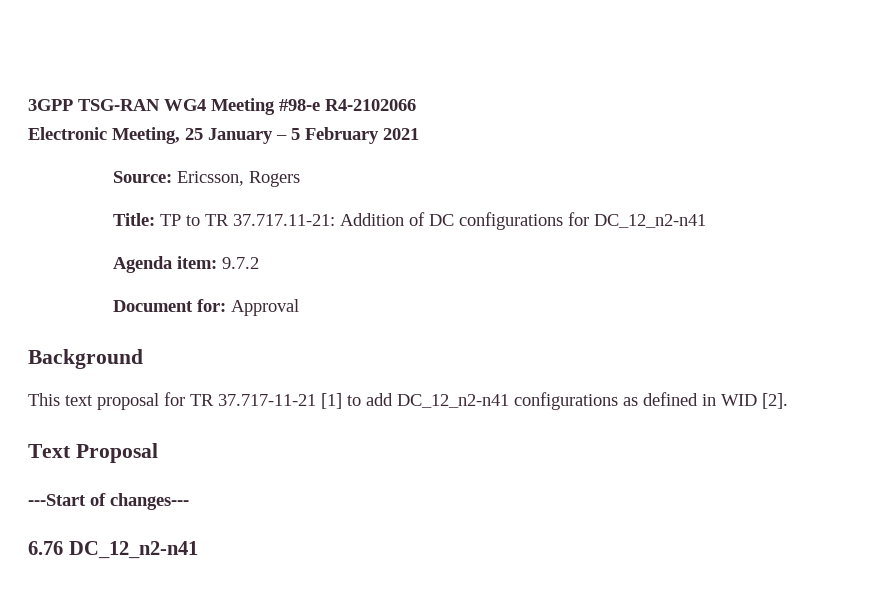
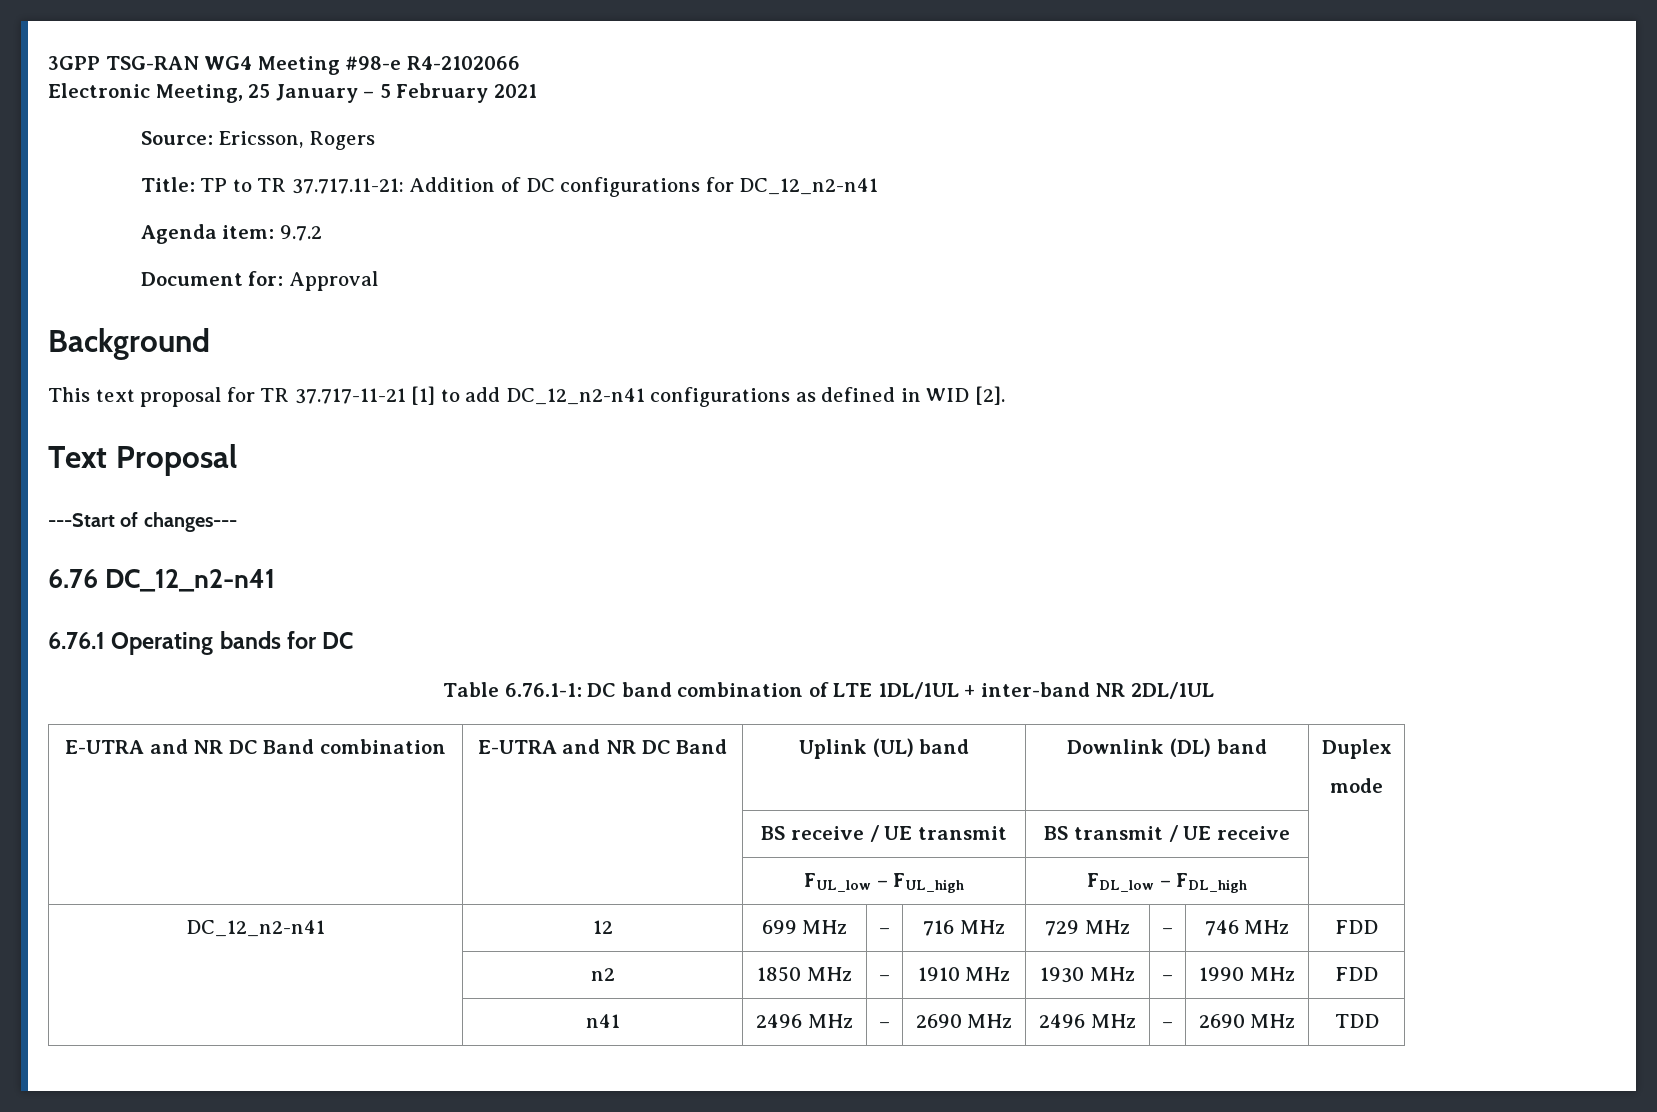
+ 6.76.1 Operating bands for DC
+ Table 6.76.1-1: DC band combination of LTE 1DL/1UL + inter-band NR 2DL/1UL
+ E-UTRA and NR DC Band combination | E-UTRA and NR DC Band | Uplink (UL) band | Downlink (DL) band | Duplex
+ mode
+ | | BS receive / UE transmit | BS transmit / UE receive |
+ | | FUL_low – FUL_high | FDL_low – FDL_high |
+ DC_12_n2-n41 | 12 | 699 MHz | – | 716 MHz | 729 MHz | – | 746 MHz | FDD
+ | n2 | 1850 MHz | – | 1910 MHz | 1930 MHz | – | 1990 MHz | FDD
+ | n41 | 2496 MHz | – | 2690 MHz | 2496 MHz | – | 2690 MHz | TDD

